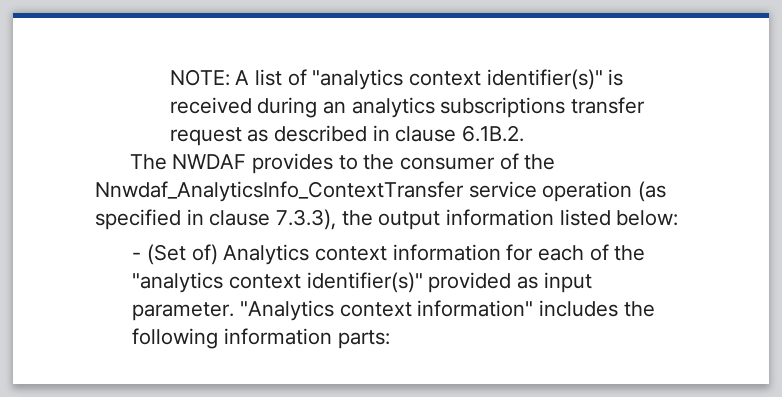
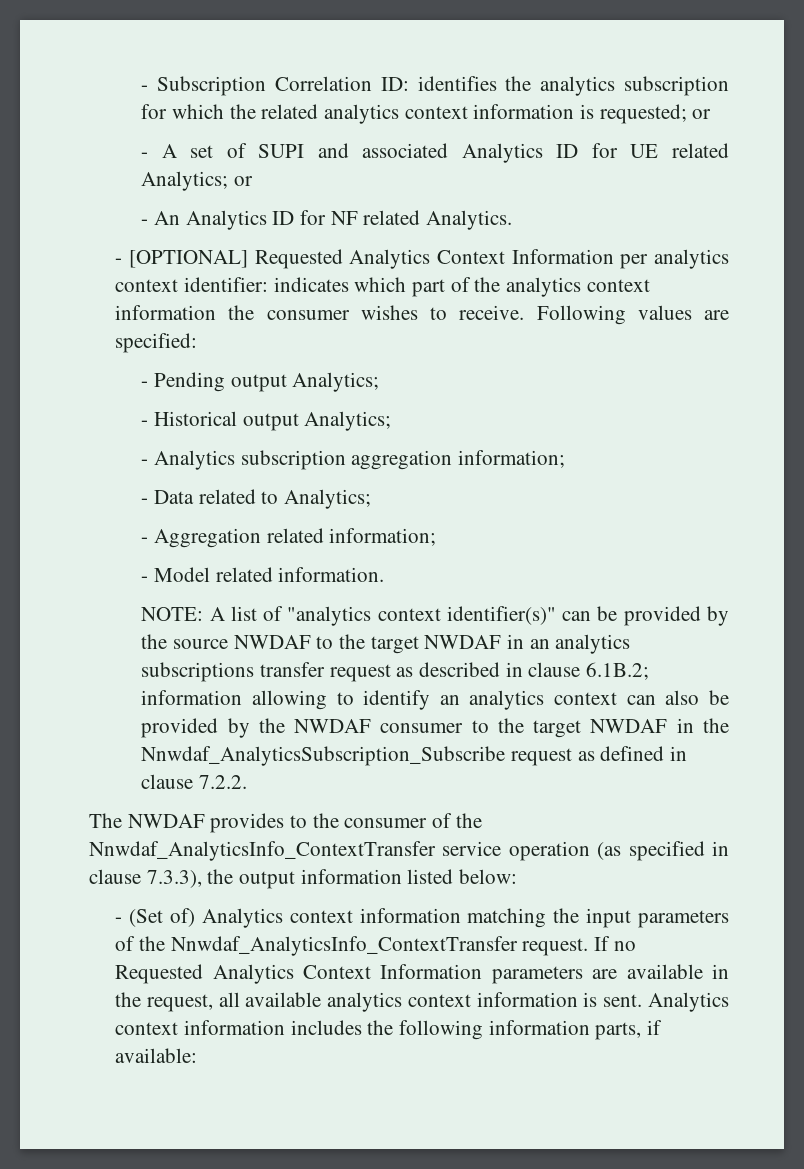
+ - Subscription Correlation ID: identifies the analytics subscription for which the related analytics context information is requested; or
+ - A set of SUPI and associated Analytics ID for UE related Analytics; or
+ - An Analytics ID for NF related Analytics.
+ - [OPTIONAL] Requested Analytics Context Information per analytics context identifier: indicates which part of the analytics context information the consumer wishes to receive. Following values are specified:
+ - Pending output Analytics;
+ - Historical output Analytics;
+ - Analytics subscription aggregation information;
+ - Data related to Analytics;
+ - Aggregation related information;
+ - Model related information.
- NOTE: A list of "analytics context identifier(s)" is received during an analytics subscriptions transfer request as described in clause 6.1B.2.
+ NOTE: A list of "analytics context identifier(s)" can be provided by the source NWDAF to the target NWDAF in an analytics subscriptions transfer request as described in clause 6.1B.2; information allowing to identify an analytics context can also be provided by the NWDAF consumer to the target NWDAF in the Nnwdaf_AnalyticsSubscription_Subscribe request as defined in clause 7.2.2.
- - (Set of) Analytics context information for each of the "analytics context identifier(s)" provided as input parameter. "Analytics context information" includes the following information parts:
+ - (Set of) Analytics context information matching the input parameters of the Nnwdaf_AnalyticsInfo_ContextTransfer request. If no Requested Analytics Context Information parameters are available in the request, all available analytics context information is sent. Analytics context information includes the following information parts, if available:

